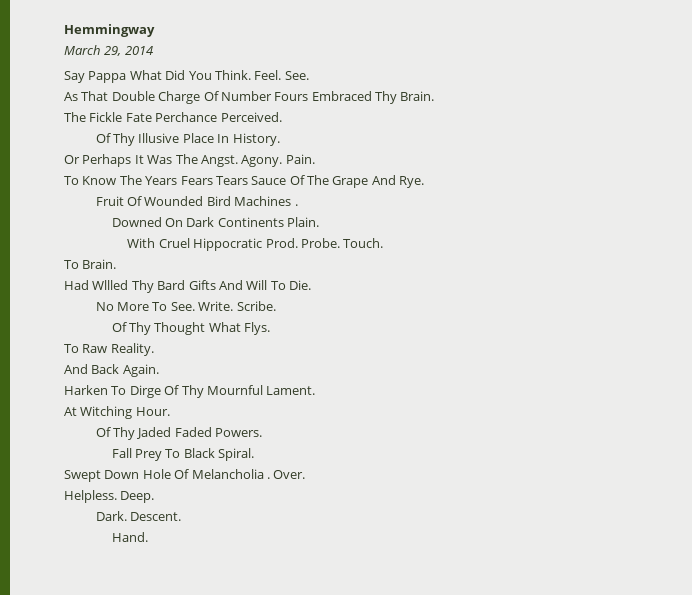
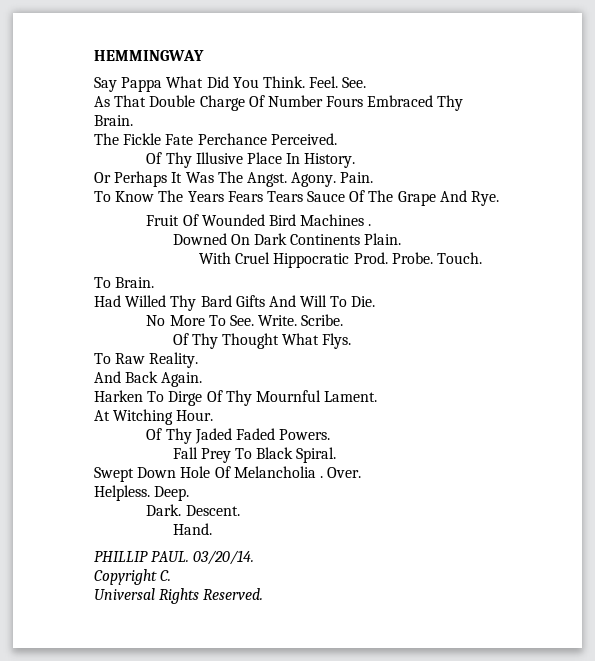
- Hemmingway
- March 29, 2014
+ HEMMINGWAY
- Had Wllled Thy Bard Gifts And Will To Die.
+ Had Willed Thy Bard Gifts And Will To Die.
+ PHILLIP PAUL. 03/20/14.
+ Copyright C.
+ Universal Rights Reserved.

